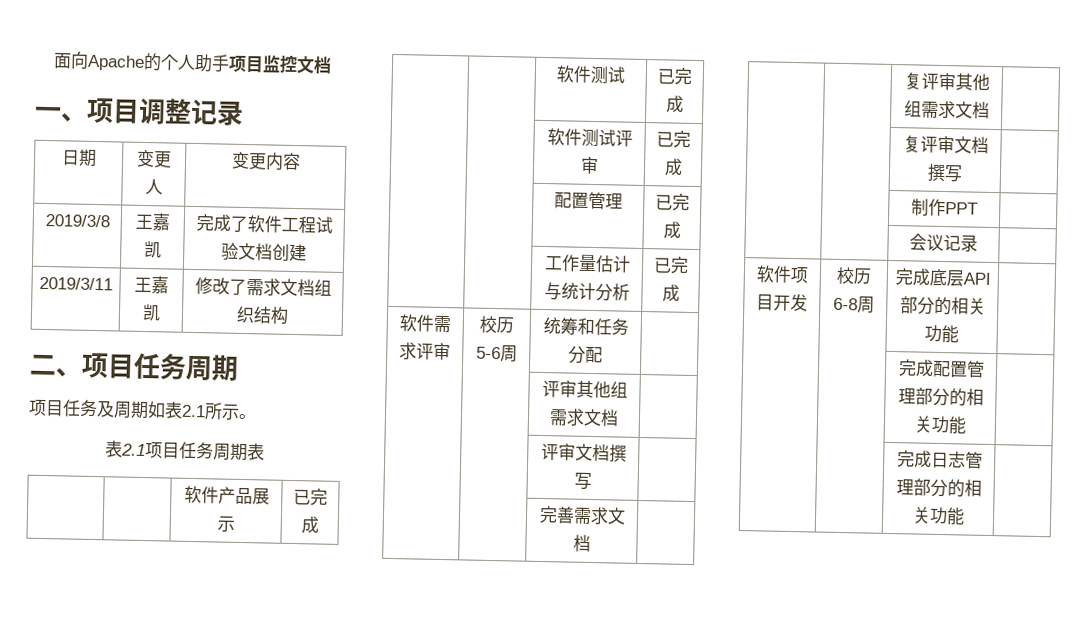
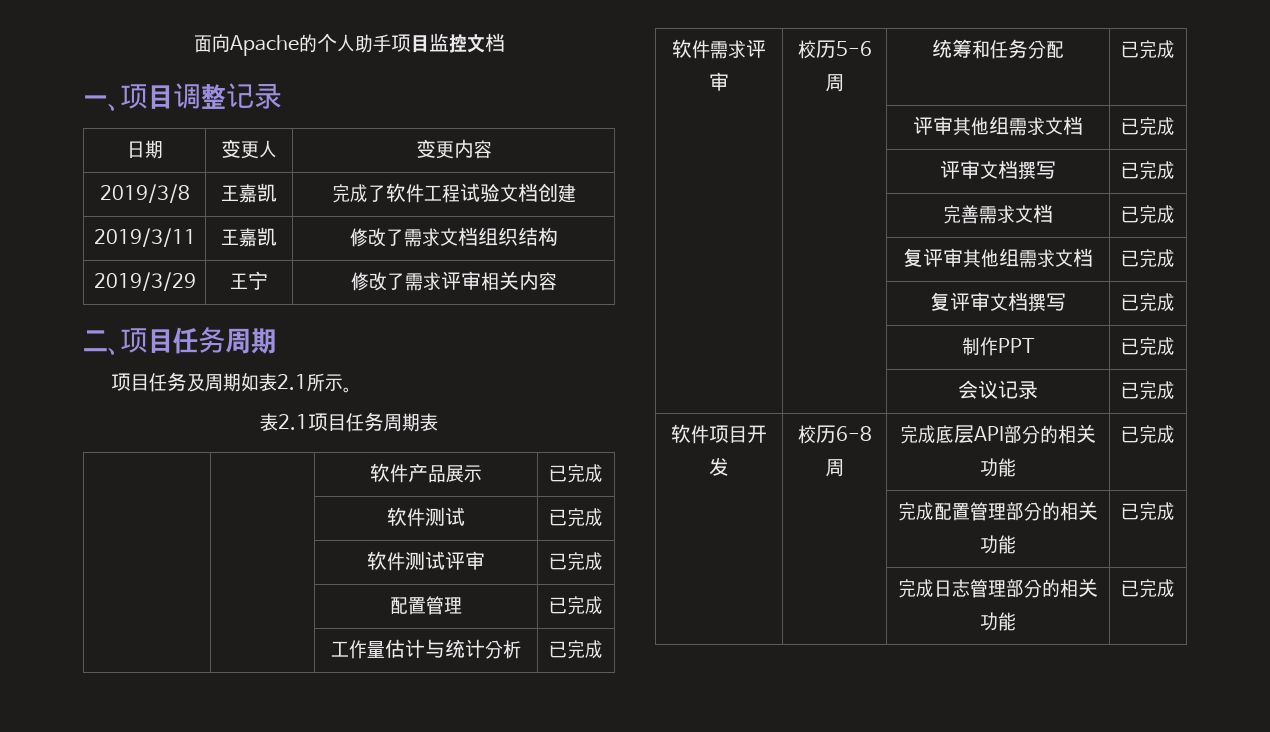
+ 2019/3/29 | 王宁 | 修改了需求评审相关内容
- 软件需求评审 | 校历5-6周 | 统筹和任务分配 |
- | | 评审其他组需求文档 |
- | | 评审文档撰写 |
+ 软件需求评审 | 校历5-6周 | 统筹和任务分配 | 已完成
+ | | 评审其他组需求文档 | 已完成
+ | | 评审文档撰写 | 已完成
- | | 完善需求文档 |
+ | | 完善需求文档 | 已完成
- | | 复评审其他组需求文档 |
+ | | 复评审其他组需求文档 | 已完成
- | | 复评审文档撰写 |
+ | | 复评审文档撰写 | 已完成
- | | 制作PPT |
+ | | 制作PPT | 已完成
- | | 会议记录 |
+ | | 会议记录 | 已完成
- 软件项目开发 | 校历6-8周 | 完成底层API部分的相关功能 |
+ 软件项目开发 | 校历6-8周 | 完成底层API部分的相关功能 | 已完成
- | | 完成配置管理部分的相关功能 |
+ | | 完成配置管理部分的相关功能 | 已完成
- | | 完成日志管理部分的相关功能 |
+ | | 完成日志管理部分的相关功能 | 已完成

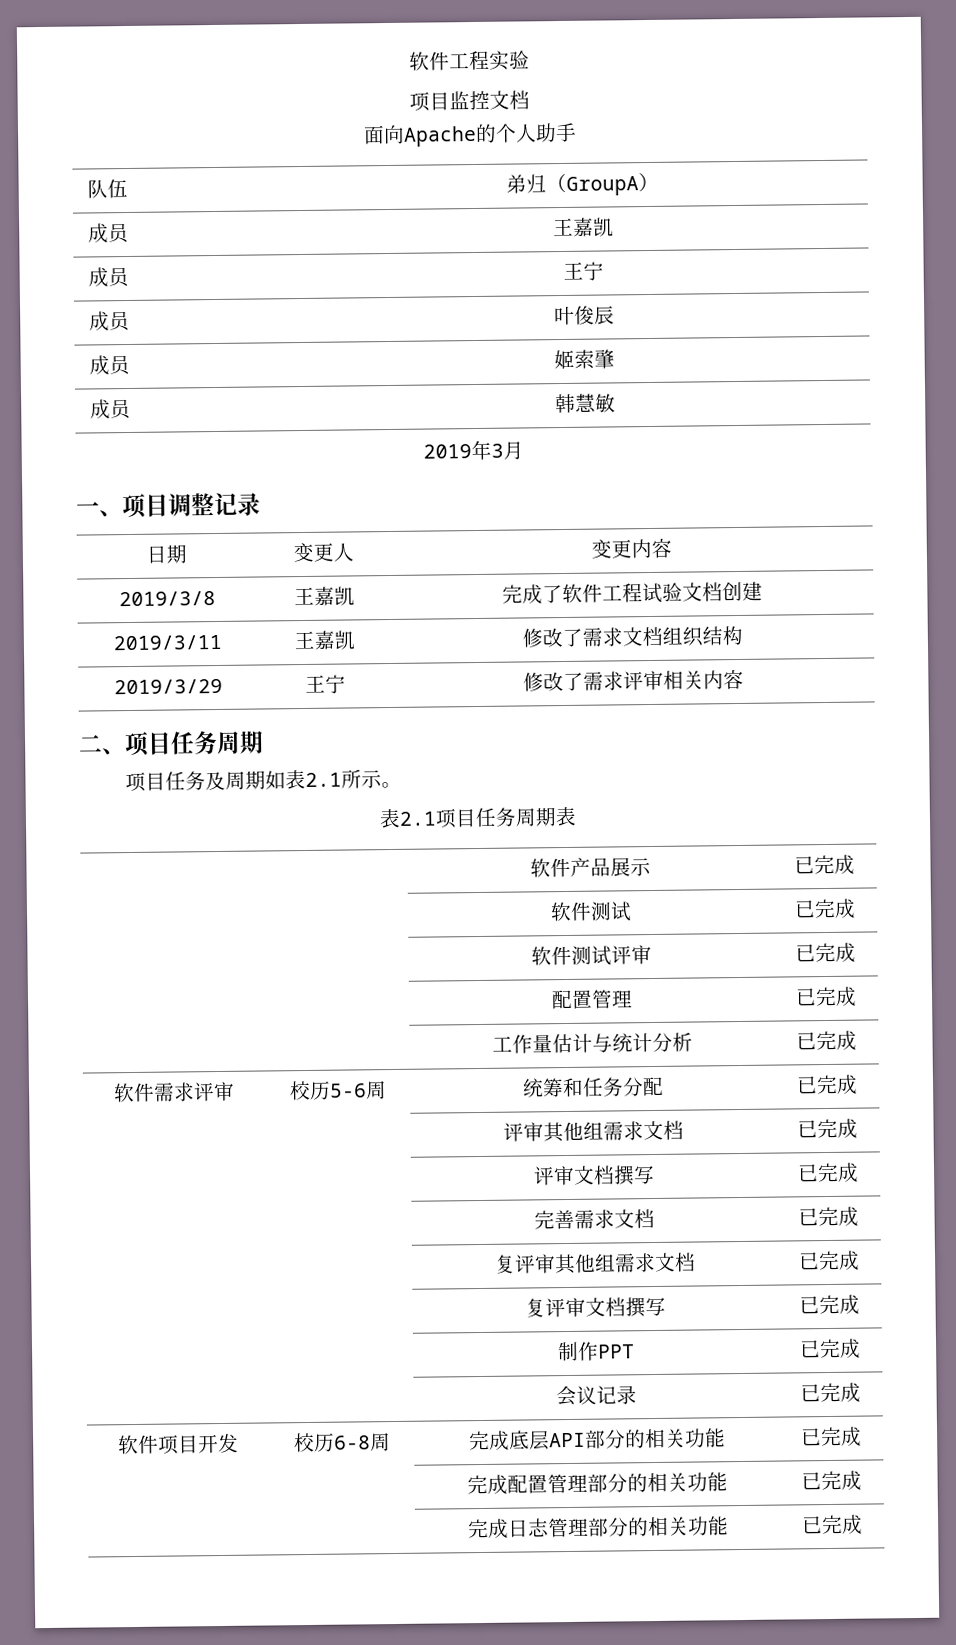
+ 软件工程实验
+ 项目监控文档
- 面向Apache的个人助手项目监控文档
+ 面向Apache的个人助手
+ 队伍 | 弟归（GroupA）
+ 成员 | 王嘉凯
+ 成员 | 王宁
+ 成员 | 叶俊辰
+ 成员 | 姬索肇
+ 成员 | 韩慧敏
+ 2019年3月

